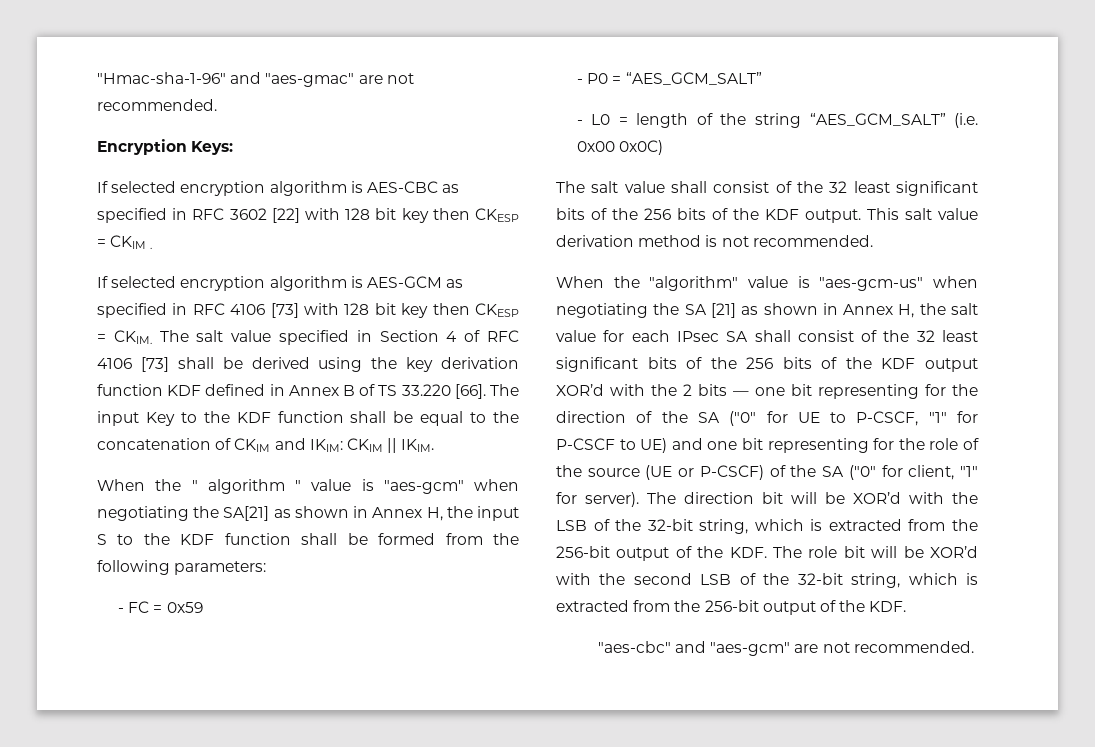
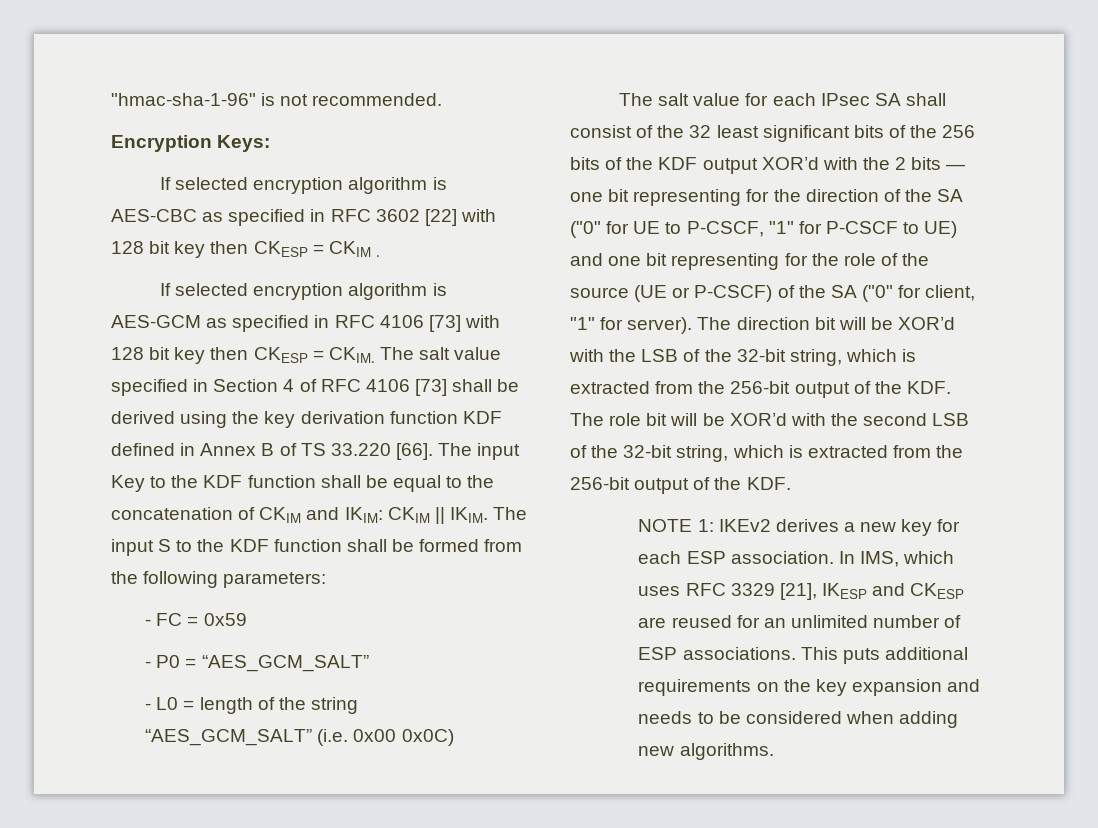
- "Hmac-sha-1-96" and "aes-gmac" are not recommended.
+ "hmac-sha-1-96" is not recommended.
- The input Key to the KDF function shall be equal to the concatenation of CKIM and IKIM: CKIM || IKIM.
- When the " algorithm " value is "aes-gcm" when negotiating the SA[21] as shown in Annex H, the input S to the KDF function shall be formed from the following parameters:
+ The input Key to the KDF function shall be equal to the concatenation of CKIM and IKIM: CKIM || IKIM. The input S to the KDF function shall be formed from the following parameters:
- The salt value shall consist of the 32 least significant bits of the 256 bits of the KDF output. This salt value derivation method is not recommended.
- When the "algorithm" value is "aes-gcm-us" when negotiating the SA [21] as shown in Annex H, the salt value for each IPsec SA shall consist of the 32 least significant bits of the 256 bits of the KDF output XOR’d with the 2 bits — one bit representing for the direction of the SA ("0" for UE to P-CSCF, "1" for P-CSCF to UE) and one bit representing for the role of the source (UE or P-CSCF) of the SA ("0" for client, "1" for server).
+ The salt value for each IPsec SA shall consist of the 32 least significant bits of the 256 bits of the KDF output XOR’d with the 2 bits — one bit representing for the direction of the SA ("0" for UE to P-CSCF, "1" for P-CSCF to UE) and one bit representing for the role of the source (UE or P-CSCF) of the SA ("0" for client, "1" for server).
- "aes-cbc" and "aes-gcm" are not recommended.
+ NOTE 1: IKEv2 derives a new key for each ESP association. In IMS, which uses RFC 3329 [21], IKESP and CKESP are reused for an unlimited number of ESP associations. This puts additional requirements on the key expansion and needs to be considered when adding new algorithms.

